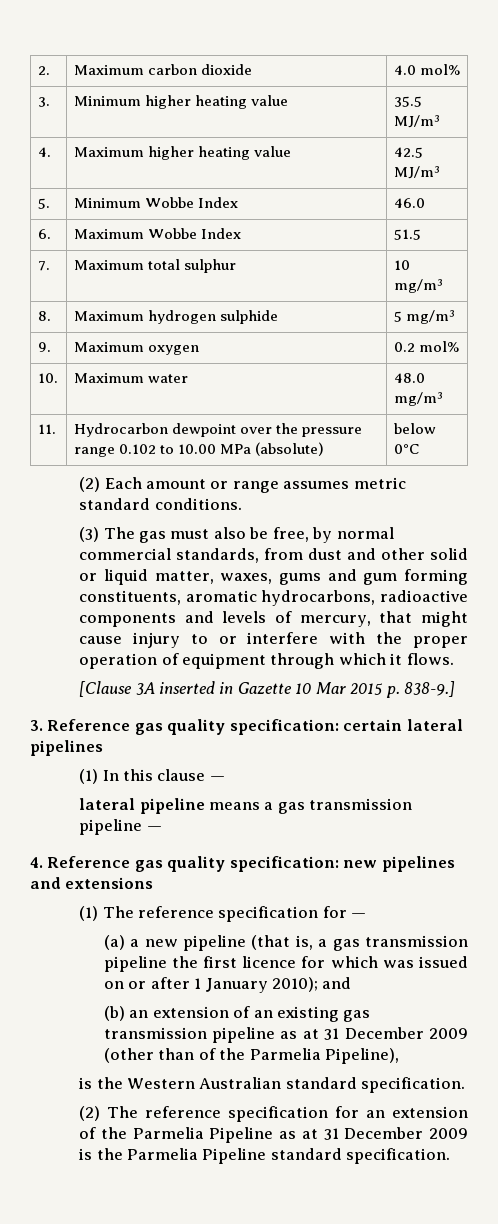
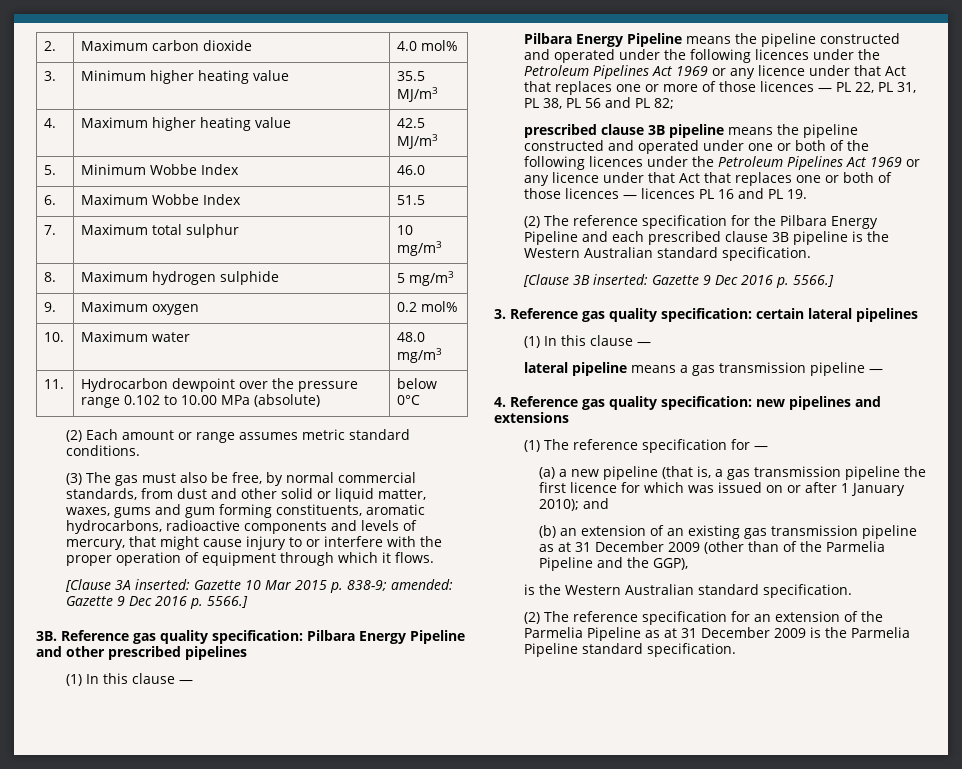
- [Clause 3A inserted in Gazette 10 Mar 2015 p. 838-9.]
+ [Clause 3A inserted: Gazette 10 Mar 2015 p. 838-9; amended: Gazette 9 Dec 2016 p. 5566.]
+ 3B. Reference gas quality specification: Pilbara Energy Pipeline and other prescribed pipelines
+ (1) In this clause —
+ Pilbara Energy Pipeline means the pipeline constructed and operated under the following licences under the Petroleum Pipelines Act 1969 or any licence under that Act that replaces one or more of those licences — PL 22, PL 31, PL 38, PL 56 and PL 82;
+ prescribed clause 3B pipeline means the pipeline constructed and operated under one or both of the following licences under the Petroleum Pipelines Act 1969 or any licence under that Act that replaces one or both of those licences — licences PL 16 and PL 19.
+ (2) The reference specification for the Pilbara Energy Pipeline and each prescribed clause 3B pipeline is the Western Australian standard specification.
+ [Clause 3B inserted: Gazette 9 Dec 2016 p. 5566.]
- (b) an extension of an existing gas transmission pipeline as at 31 December 2009 (other than of the Parmelia Pipeline),
+ (b) an extension of an existing gas transmission pipeline as at 31 December 2009 (other than of the Parmelia Pipeline and the GGP),

